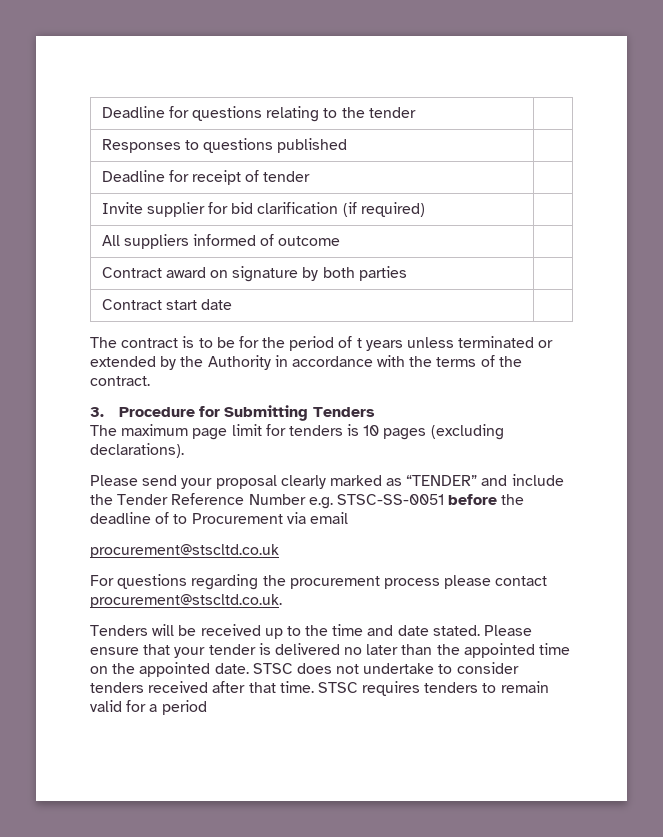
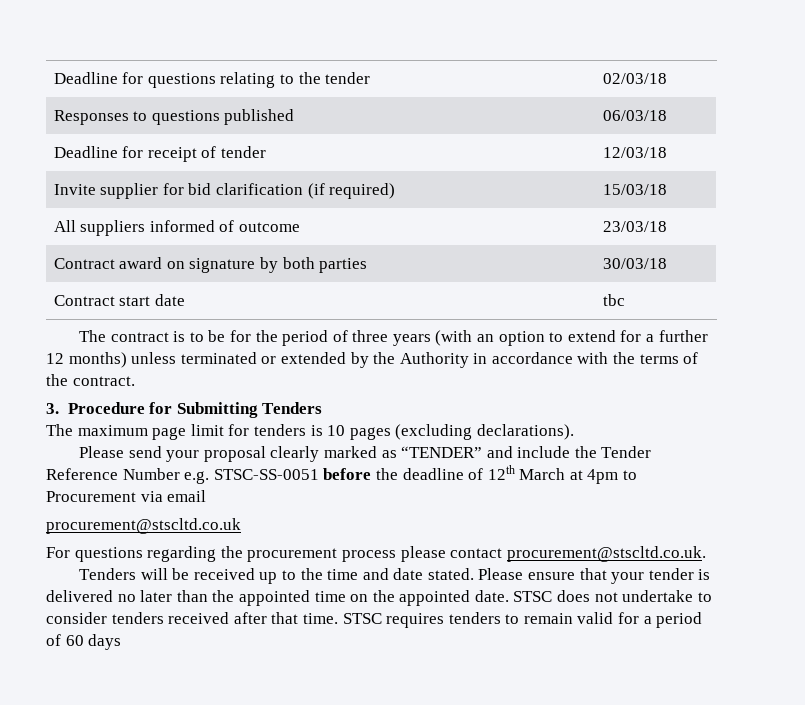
- Deadline for questions relating to the tender |
+ Deadline for questions relating to the tender | 02/03/18
- Responses to questions published |
+ Responses to questions published | 06/03/18
- Deadline for receipt of tender |
+ Deadline for receipt of tender | 12/03/18
- Invite supplier for bid clarification (if required) |
+ Invite supplier for bid clarification (if required) | 15/03/18
- All suppliers informed of outcome |
+ All suppliers informed of outcome | 23/03/18
- Contract award on signature by both parties |
+ Contract award on signature by both parties | 30/03/18
- Contract start date |
+ Contract start date | tbc
- The contract is to be for the period of t years unless terminated or extended by the Authority in accordance with the terms of the contract.
+ The contract is to be for the period of three years (with an option to extend for a further 12 months) unless terminated or extended by the Authority in accordance with the terms of the contract.
- Please send your proposal clearly marked as “TENDER” and include the Tender Reference Number e.g. STSC-SS-0051 before the deadline of to Procurement via email
+ Please send your proposal clearly marked as “TENDER” and include the Tender Reference Number e.g. STSC-SS-0051 before the deadline of 12th March at 4pm to Procurement via email
- STSC requires tenders to remain valid for a period
+ STSC requires tenders to remain valid for a period of 60 days

